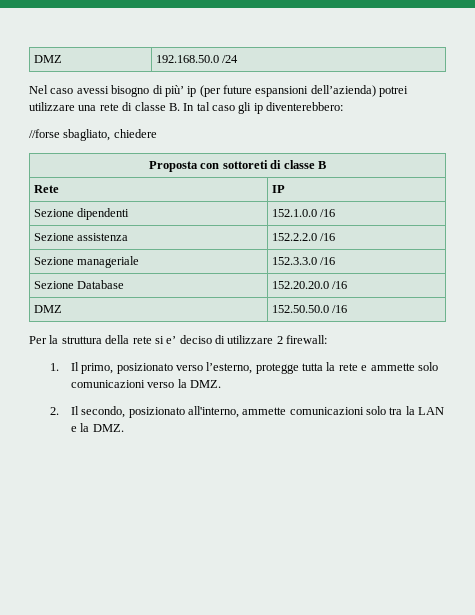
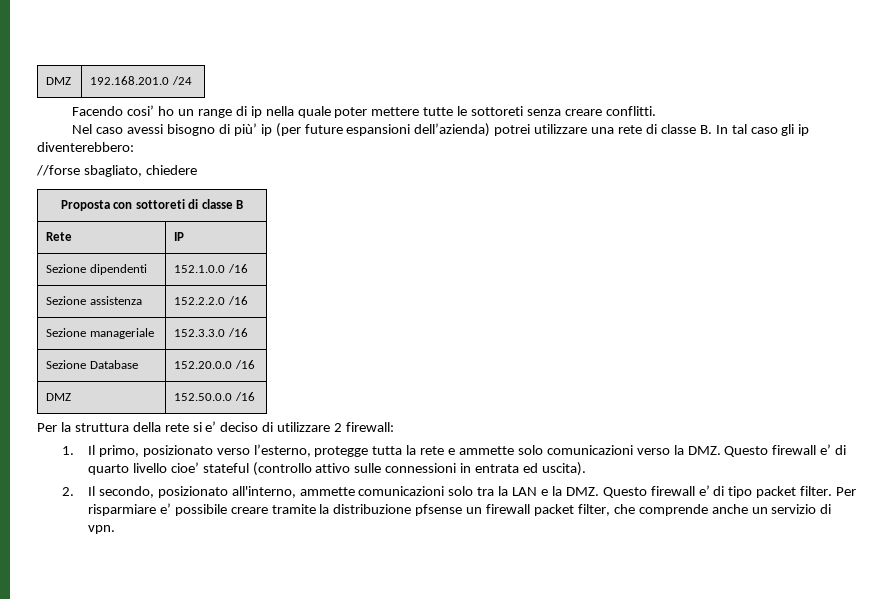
- DMZ | 192.168.50.0 /24
+ DMZ | 192.168.201.0 /24
+ Facendo cosi’ ho un range di ip nella quale poter mettere tutte le sottoreti senza creare conflitti.
- Sezione Database | 152.20.20.0 /16
+ Sezione Database | 152.20.0.0 /16
- DMZ | 152.50.50.0 /16
+ DMZ | 152.50.0.0 /16
- 1. Il primo, posizionato verso l’esterno, protegge tutta la rete e ammette solo comunicazioni verso la DMZ.
+ 1. Il primo, posizionato verso l’esterno, protegge tutta la rete e ammette solo comunicazioni verso la DMZ. Questo firewall e’ di quarto livello cioe’ stateful (controllo attivo sulle connessioni in entrata ed uscita).
- 2. Il secondo, posizionato all'interno, ammette comunicazioni solo tra la LAN e la DMZ.
+ 2. Il secondo, posizionato all'interno, ammette comunicazioni solo tra la LAN e la DMZ. Questo firewall e’ di tipo packet filter. Per risparmiare e’ possibile creare tramite la distribuzione pfsense un firewall packet filter, che comprende anche un servizio di vpn.

